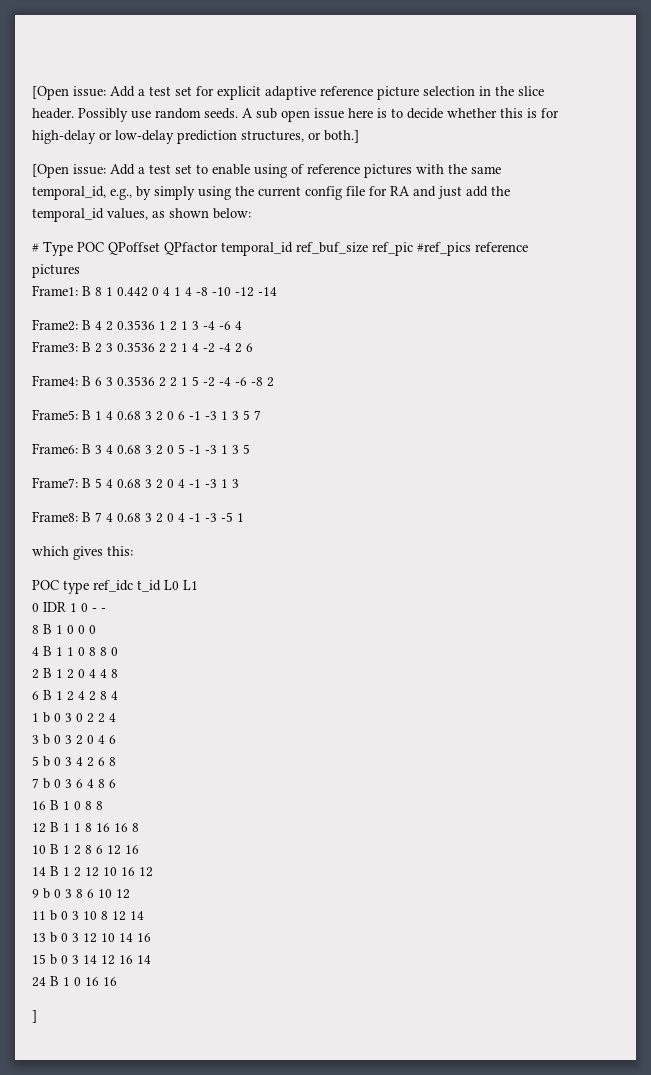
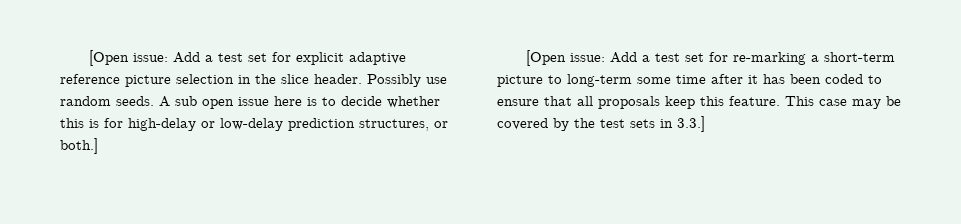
- [Open issue: Add a test set to enable using of reference pictures with the same temporal_id, e.g., by simply using the current config file for RA and just add the temporal_id values, as shown below:
- # Type POC QPoffset QPfactor temporal_id ref_buf_size ref_pic #ref_pics reference pictures
- Frame1: B 8 1 0.442 0 4 1 4 -8 -10 -12 -14
- Frame2: B 4 2 0.3536 1 2 1 3 -4 -6 4
- Frame3: B 2 3 0.3536 2 2 1 4 -2 -4 2 6
- Frame4: B 6 3 0.3536 2 2 1 5 -2 -4 -6 -8 2
- Frame5: B 1 4 0.68 3 2 0 6 -1 -3 1 3 5 7
- Frame6: B 3 4 0.68 3 2 0 5 -1 -3 1 3 5
- Frame7: B 5 4 0.68 3 2 0 4 -1 -3 1 3
- Frame8: B 7 4 0.68 3 2 0 4 -1 -3 -5 1
- which gives this:
- POC type ref_idc t_id L0 L1
- 0 IDR 1 0 - -
- 8 B 1 0 0 0
- 4 B 1 1 0 8 8 0
- 2 B 1 2 0 4 4 8
- 6 B 1 2 4 2 8 4
- 1 b 0 3 0 2 2 4
- 3 b 0 3 2 0 4 6
- 5 b 0 3 4 2 6 8
- 7 b 0 3 6 4 8 6
- 16 B 1 0 8 8
- 12 B 1 1 8 16 16 8
- 10 B 1 2 8 6 12 16
- 14 B 1 2 12 10 16 12
- 9 b 0 3 8 6 10 12
- 11 b 0 3 10 8 12 14
- 13 b 0 3 12 10 14 16
- 15 b 0 3 14 12 16 14
- 24 B 1 0 16 16
- ]
+ [Open issue: Add a test set for re-marking a short-term picture to long-term some time after it has been coded to ensure that all proposals keep this feature. This case may be covered by the test sets in 3.3.]

